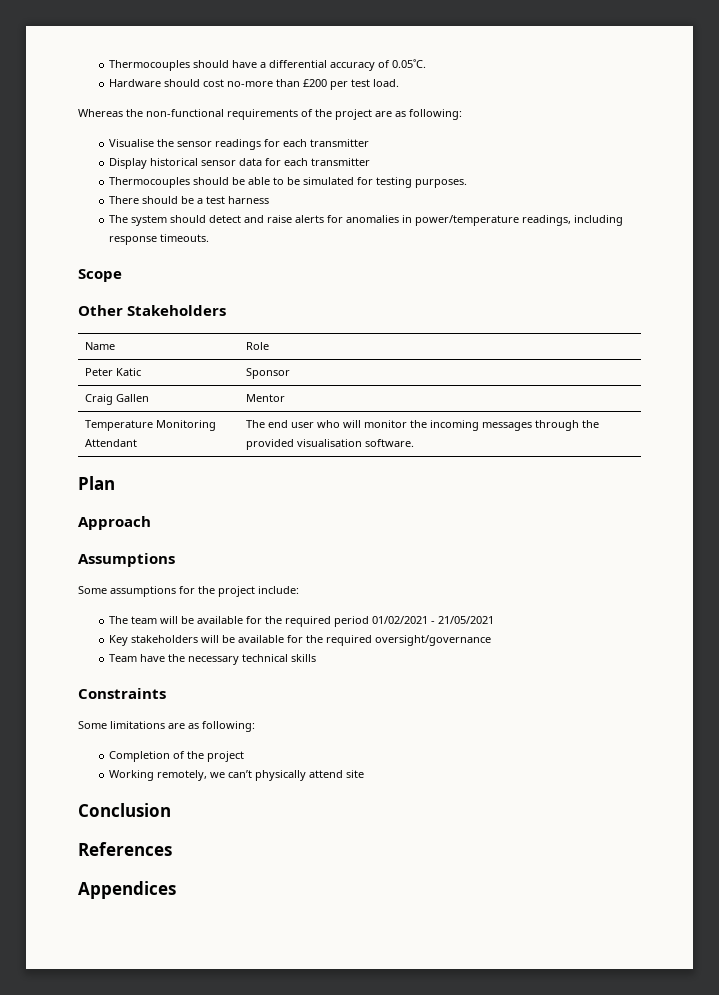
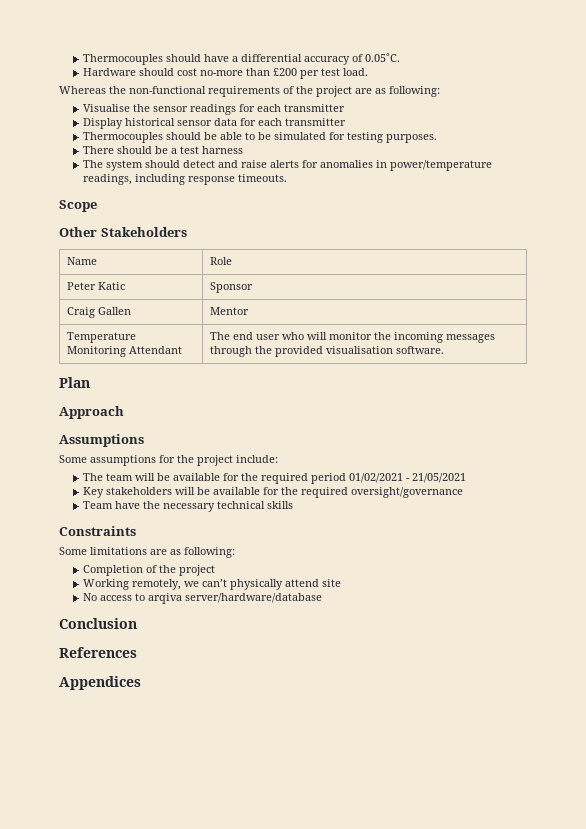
+ No access to arqiva server/hardware/database

